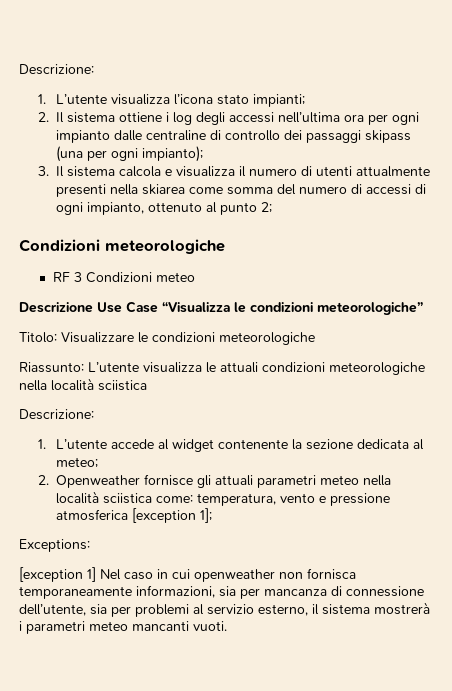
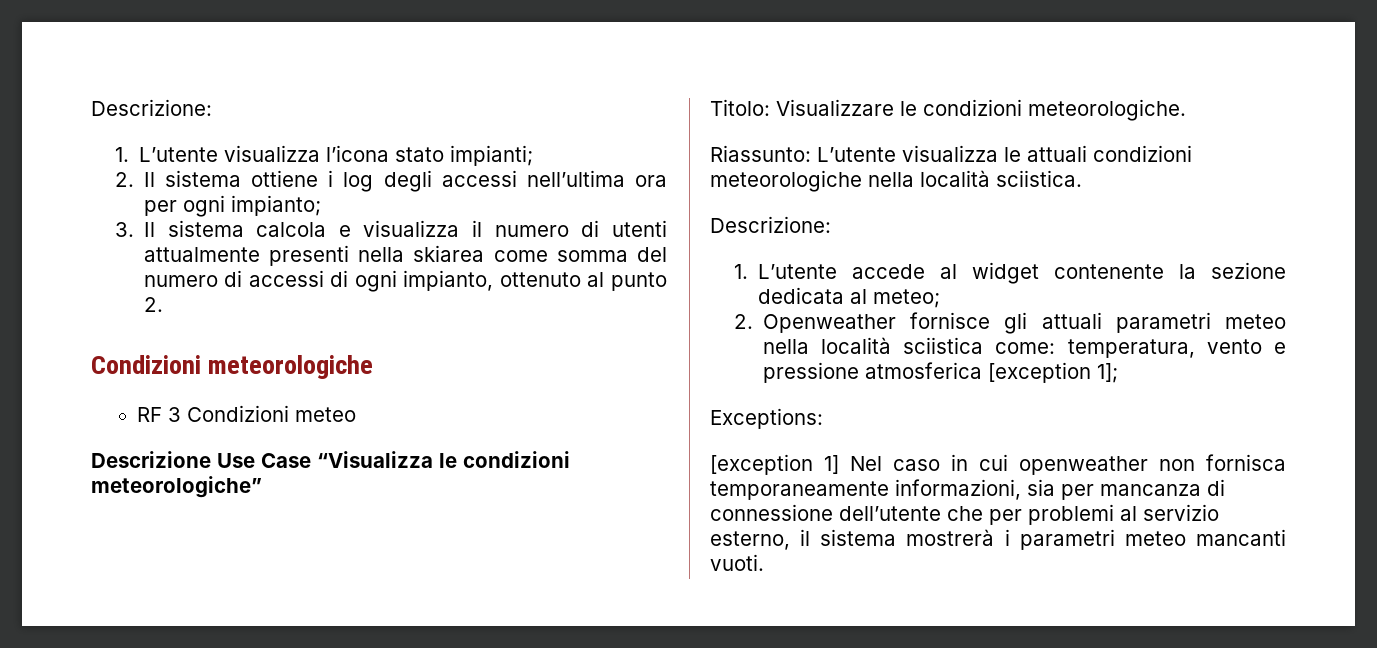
- 2. Il sistema ottiene i log degli accessi nell’ultima ora per ogni impianto dalle centraline di controllo dei passaggi skipass (una per ogni impianto);
+ 2. Il sistema ottiene i log degli accessi nell’ultima ora per ogni impianto;
- 3. Il sistema calcola e visualizza il numero di utenti attualmente presenti nella skiarea come somma del numero di accessi di ogni impianto, ottenuto al punto 2;
+ 3. Il sistema calcola e visualizza il numero di utenti attualmente presenti nella skiarea come somma del numero di accessi di ogni impianto, ottenuto al punto 2.
- Titolo: Visualizzare le condizioni meteorologiche
+ Titolo: Visualizzare le condizioni meteorologiche.
- Riassunto: L’utente visualizza le attuali condizioni meteorologiche nella località sciistica
+ Riassunto: L’utente visualizza le attuali condizioni meteorologiche nella località sciistica.
- [exception 1] Nel caso in cui openweather non fornisca temporaneamente informazioni, sia per mancanza di connessione dell’utente, sia per problemi al servizio esterno, il sistema mostrerà i parametri meteo mancanti vuoti.
+ [exception 1] Nel caso in cui openweather non fornisca temporaneamente informazioni, sia per mancanza di connessione dell’utente che per problemi al servizio esterno, il sistema mostrerà i parametri meteo mancanti vuoti.

